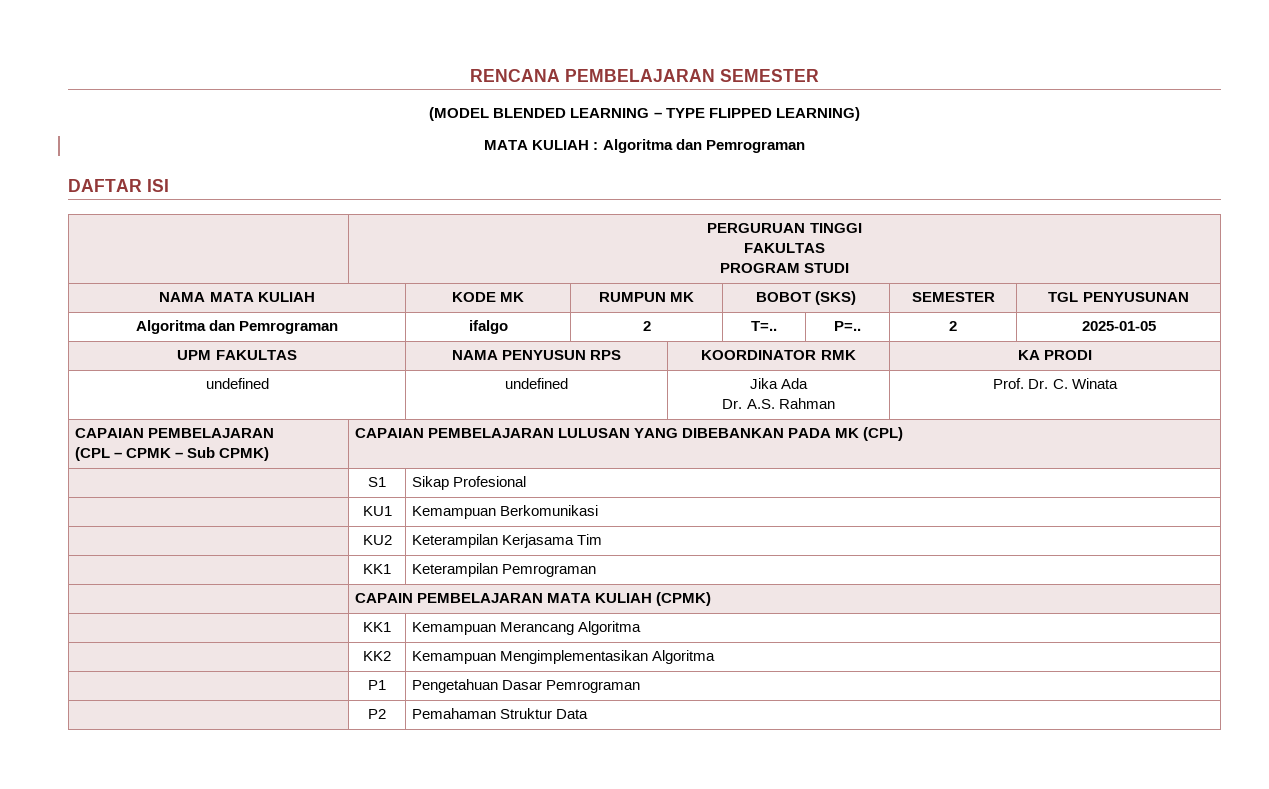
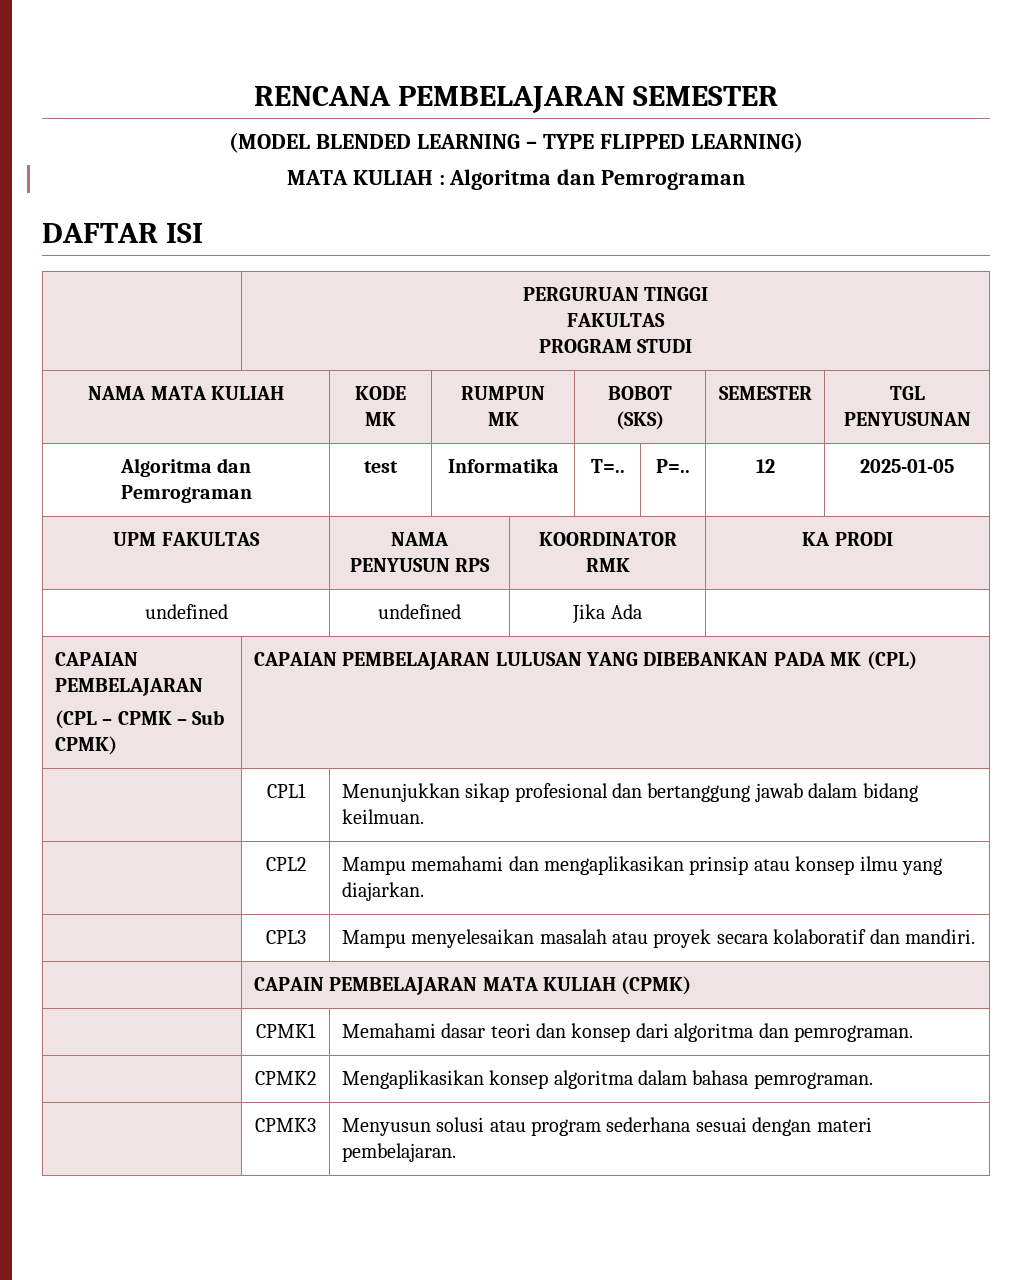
- Algoritma dan Pemrograman | ifalgo | 2 | T=.. | P=.. | 2 | 2025-01-05
+ Algoritma dan Pemrograman | test | Informatika | T=.. | P=.. | 12 | 2025-01-05
- undefined | undefined | Jika Ada
- Dr. A.S. Rahman | Prof. Dr. C. Winata
+ undefined | undefined | Jika Ada |
- | S1 | Sikap Profesional
- | KU1 | Kemampuan Berkomunikasi
- | KU2 | Keterampilan Kerjasama Tim
- | KK1 | Keterampilan Pemrograman
+ | CPL1 | Menunjukkan sikap profesional dan bertanggung jawab dalam bidang keilmuan.
+ | CPL2 | Mampu memahami dan mengaplikasikan prinsip atau konsep ilmu yang diajarkan.
+ | CPL3 | Mampu menyelesaikan masalah atau proyek secara kolaboratif dan mandiri.
- | KK1 | Kemampuan Merancang Algoritma
- | KK2 | Kemampuan Mengimplementasikan Algoritma
- | P1 | Pengetahuan Dasar Pemrograman
- | P2 | Pemahaman Struktur Data
+ | CPMK1 | Memahami dasar teori dan konsep dari algoritma dan pemrograman.
+ | CPMK2 | Mengaplikasikan konsep algoritma dalam bahasa pemrograman.
+ | CPMK3 | Menyusun solusi atau program sederhana sesuai dengan materi pembelajaran.

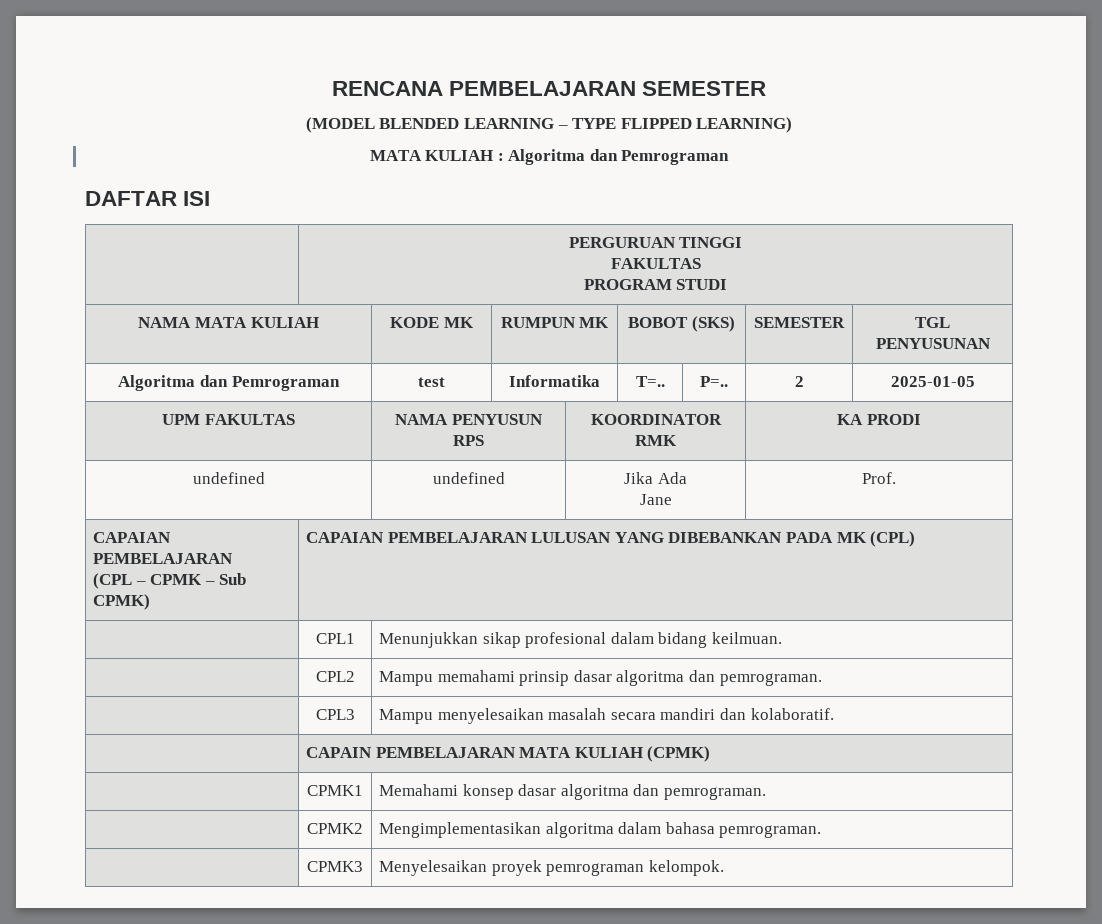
- Algoritma dan Pemrograman | test | Informatika | T=.. | P=.. | 12 | 2025-01-05
+ Algoritma dan Pemrograman | test | Informatika | T=.. | P=.. | 2 | 2025-01-05
- undefined | undefined | Jika Ada |
+ undefined | undefined | Jika Ada
+ Jane | Prof.
- | CPL1 | Menunjukkan sikap profesional dan bertanggung jawab dalam bidang keilmuan.
+ | CPL1 | Menunjukkan sikap profesional dalam bidang keilmuan.
- | CPL2 | Mampu memahami dan mengaplikasikan prinsip atau konsep ilmu yang diajarkan.
- | CPL3 | Mampu menyelesaikan masalah atau proyek secara kolaboratif dan mandiri.
+ | CPL2 | Mampu memahami prinsip dasar algoritma dan pemrograman.
+ | CPL3 | Mampu menyelesaikan masalah secara mandiri dan kolaboratif.
- | CPMK1 | Memahami dasar teori dan konsep dari algoritma dan pemrograman.
+ | CPMK1 | Memahami konsep dasar algoritma dan pemrograman.
- | CPMK2 | Mengaplikasikan konsep algoritma dalam bahasa pemrograman.
+ | CPMK2 | Mengimplementasikan algoritma dalam bahasa pemrograman.
- | CPMK3 | Menyusun solusi atau program sederhana sesuai dengan materi pembelajaran.
+ | CPMK3 | Menyelesaikan proyek pemrograman kelompok.

